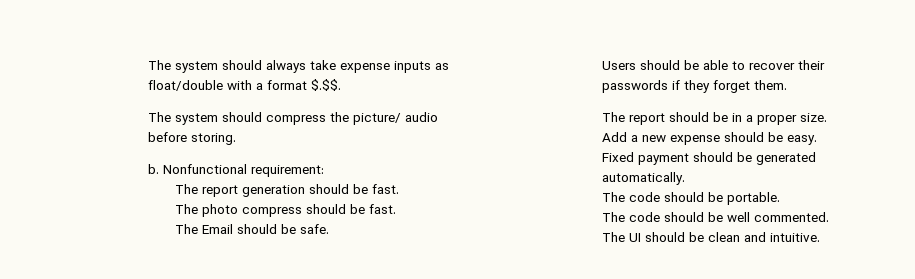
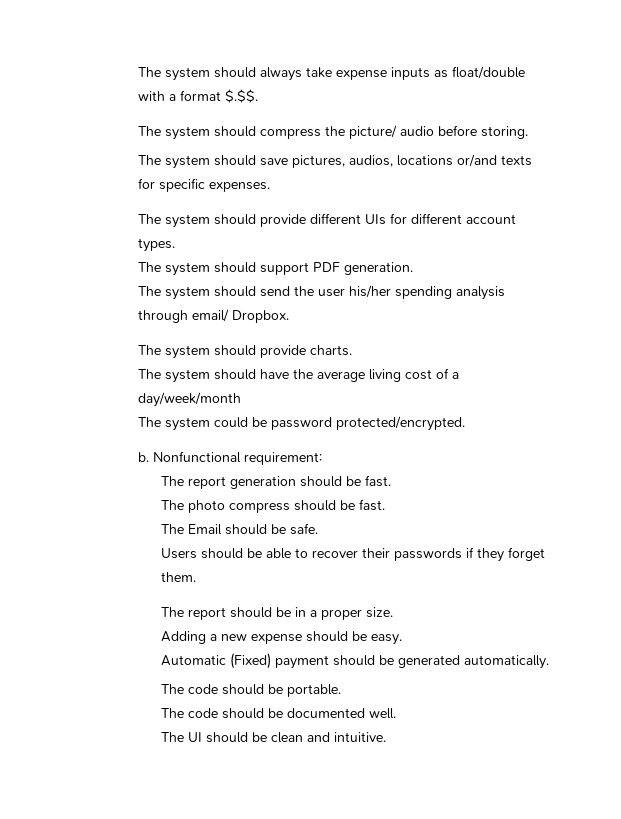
+ The system should save pictures, audios, locations or/and texts for specific expenses.
+ The system should provide different UIs for different account types.
+ The system should support PDF generation.
+ The system should send the user his/her spending analysis through email/ Dropbox.
+ The system should provide charts.
+ The system should have the average living cost of a day/week/month
+ The system could be password protected/encrypted.
- Add a new expense should be easy.
+ Adding a new expense should be easy.
- Fixed payment should be generated automatically.
+ Automatic (Fixed) payment should be generated automatically.
- The code should be well commented.
+ The code should be documented well.

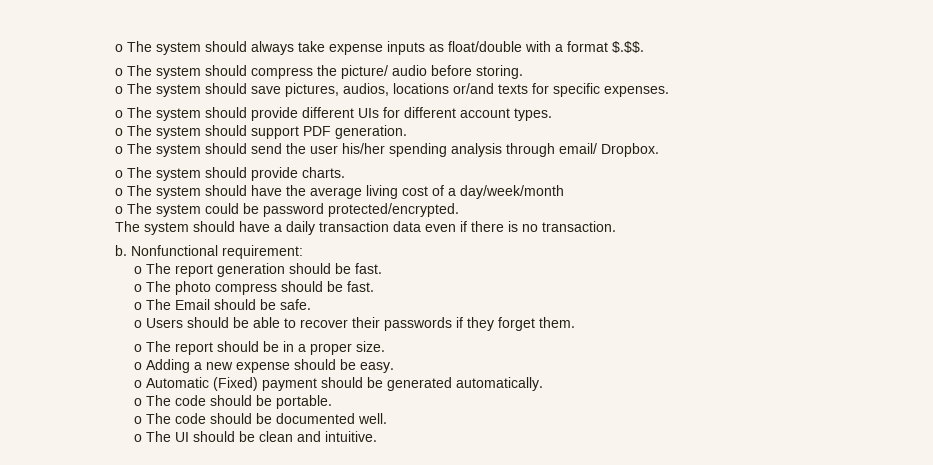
- The system should always take expense inputs as float/double with a format $.$$.
+ o The system should always take expense inputs as float/double with a format $.$$.
- The system should compress the picture/ audio before storing.
+ o The system should compress the picture/ audio before storing.
- The system should save pictures, audios, locations or/and texts for specific expenses.
+ o The system should save pictures, audios, locations or/and texts for specific expenses.
- The system should provide different UIs for different account types.
+ o The system should provide different UIs for different account types.
- The system should support PDF generation.
+ o The system should support PDF generation.
- The system should send the user his/her spending analysis through email/ Dropbox.
+ o The system should send the user his/her spending analysis through email/ Dropbox.
- The system should provide charts.
+ o The system should provide charts.
- The system should have the average living cost of a day/week/month
+ o The system should have the average living cost of a day/week/month
- The system could be password protected/encrypted.
+ o The system could be password protected/encrypted.
+ The system should have a daily transaction data even if there is no transaction.
- The report generation should be fast.
+ o The report generation should be fast.
- The photo compress should be fast.
+ o The photo compress should be fast.
- The Email should be safe.
+ o The Email should be safe.
- Users should be able to recover their passwords if they forget them.
+ o Users should be able to recover their passwords if they forget them.
- The report should be in a proper size.
+ o The report should be in a proper size.
- Adding a new expense should be easy.
+ o Adding a new expense should be easy.
- Automatic (Fixed) payment should be generated automatically.
+ o Automatic (Fixed) payment should be generated automatically.
- The code should be portable.
+ o The code should be portable.
- The code should be documented well.
+ o The code should be documented well.
- The UI should be clean and intuitive.
+ o The UI should be clean and intuitive.

